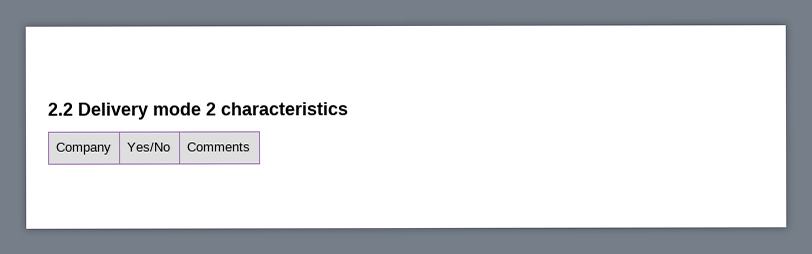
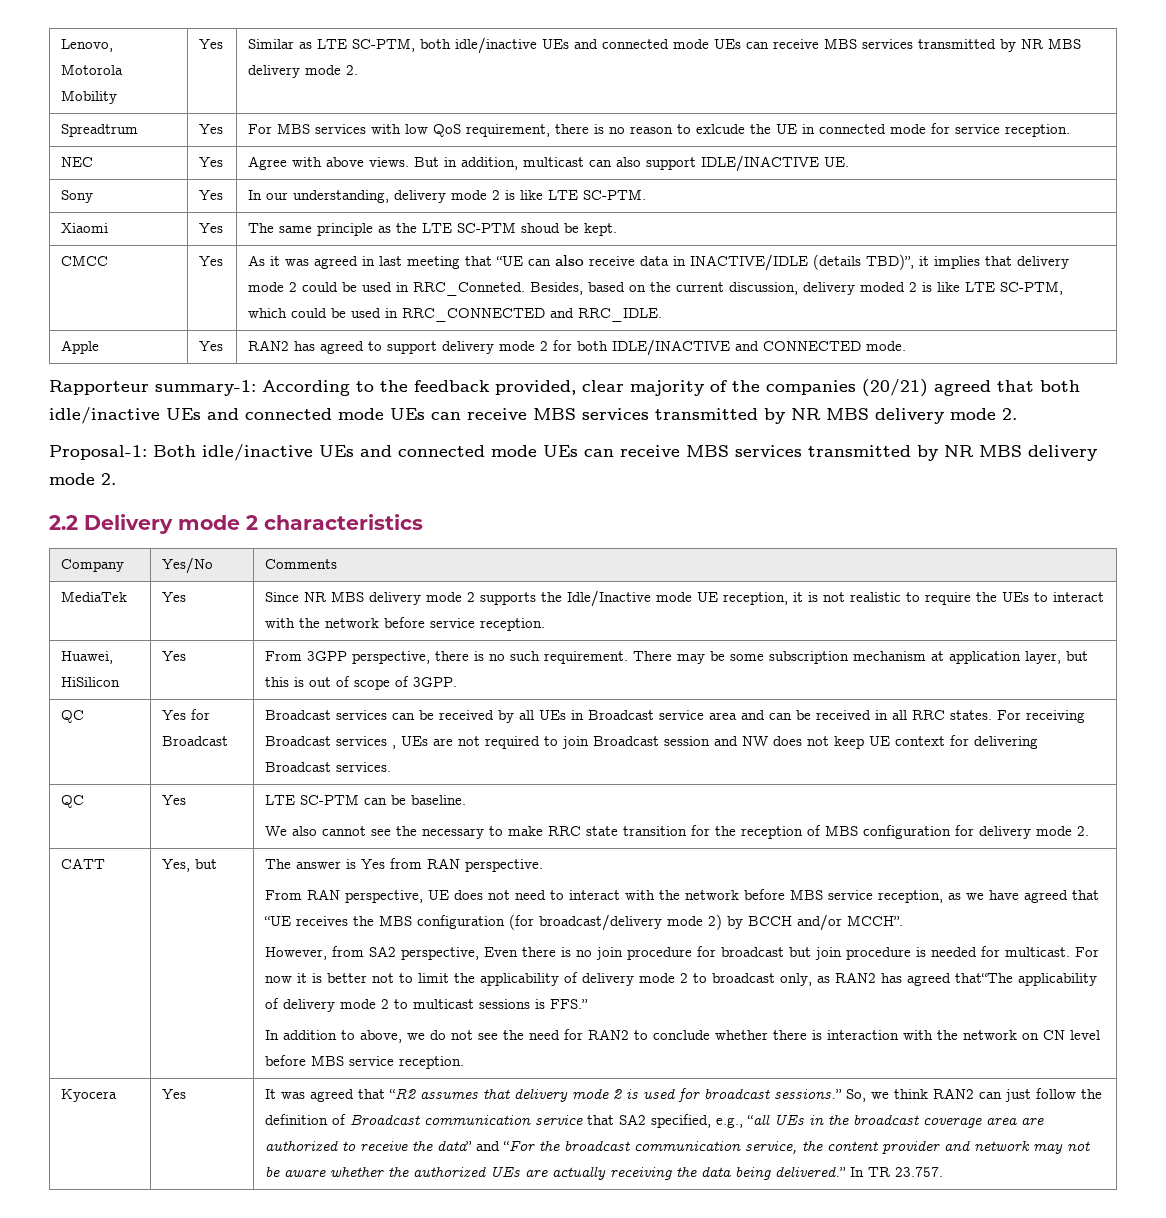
+ Lenovo, Motorola Mobility | Yes | Similar as LTE SC-PTM, both idle/inactive UEs and connected mode UEs can receive MBS services transmitted by NR MBS delivery mode 2.
+ Spreadtrum | Yes | For MBS services with low QoS requirement, there is no reason to exlcude the UE in connected mode for service reception.
+ NEC | Yes | Agree with above views. But in addition, multicast can also support IDLE/INACTIVE UE.
+ Sony | Yes | In our understanding, delivery mode 2 is like LTE SC-PTM.
+ Xiaomi | Yes | The same principle as the LTE SC-PTM shoud be kept.
+ CMCC | Yes | As it was agreed in last meeting that “UE can also receive data in INACTIVE/IDLE (details TBD)”, it implies that delivery mode 2 could be used in RRC_Conneted. Besides, based on the current discussion, delivery moded 2 is like LTE SC-PTM, which could be used in RRC_CONNECTED and RRC_IDLE.
+ Apple | Yes | RAN2 has agreed to support delivery mode 2 for both IDLE/INACTIVE and CONNECTED mode.
+ Rapporteur summary-1: According to the feedback provided, clear majority of the companies (20/21) agreed that both idle/inactive UEs and connected mode UEs can receive MBS services transmitted by NR MBS delivery mode 2.
+ Proposal-1: Both idle/inactive UEs and connected mode UEs can receive MBS services transmitted by NR MBS delivery mode 2.
+ MediaTek | Yes | Since NR MBS delivery mode 2 supports the Idle/Inactive mode UE reception, it is not realistic to require the UEs to interact with the network before service reception.
+ Huawei, HiSilicon | Yes | From 3GPP perspective, there is no such requirement. There may be some subscription mechanism at application layer, but this is out of scope of 3GPP.
+ QC | Yes for Broadcast | Broadcast services can be received by all UEs in Broadcast service area and can be received in all RRC states. For receiving Broadcast services , UEs are not required to join Broadcast session and NW does not keep UE context for delivering Broadcast services.
+ QC | Yes | LTE SC-PTM can be baseline.
+ We also cannot see the necessary to make RRC state transition for the reception of MBS configuration for delivery mode 2.
+ CATT | Yes, but | The answer is Yes from RAN perspective.
+ From RAN perspective, UE does not need to interact with the network before MBS service reception, as we have agreed that “UE receives the MBS configuration (for broadcast/delivery mode 2) by BCCH and/or MCCH”.
+ However, from SA2 perspective, Even there is no join procedure for broadcast but join procedure is needed for multicast. For now it is better not to limit the applicability of delivery mode 2 to broadcast only, as RAN2 has agreed that“The applicability of delivery mode 2 to multicast sessions is FFS.”
+ In addition to above, we do not see the need for RAN2 to conclude whether there is interaction with the network on CN level before MBS service reception.
+ Kyocera | Yes | It was agreed that “R2 assumes that delivery mode 2 is used for broadcast sessions.” So, we think RAN2 can just follow the definition of Broadcast communication service that SA2 specified, e.g., “all UEs in the broadcast coverage area are authorized to receive the data” and “For the broadcast communication service, the content provider and network may not be aware whether the authorized UEs are actually receiving the data being delivered.” In TR 23.757.

